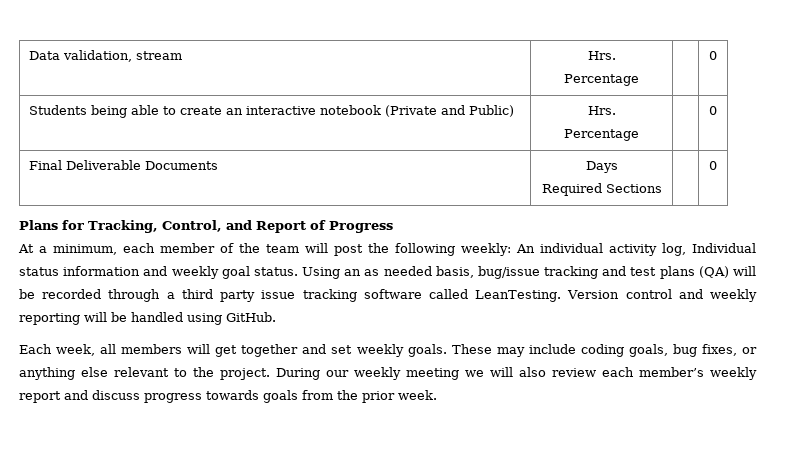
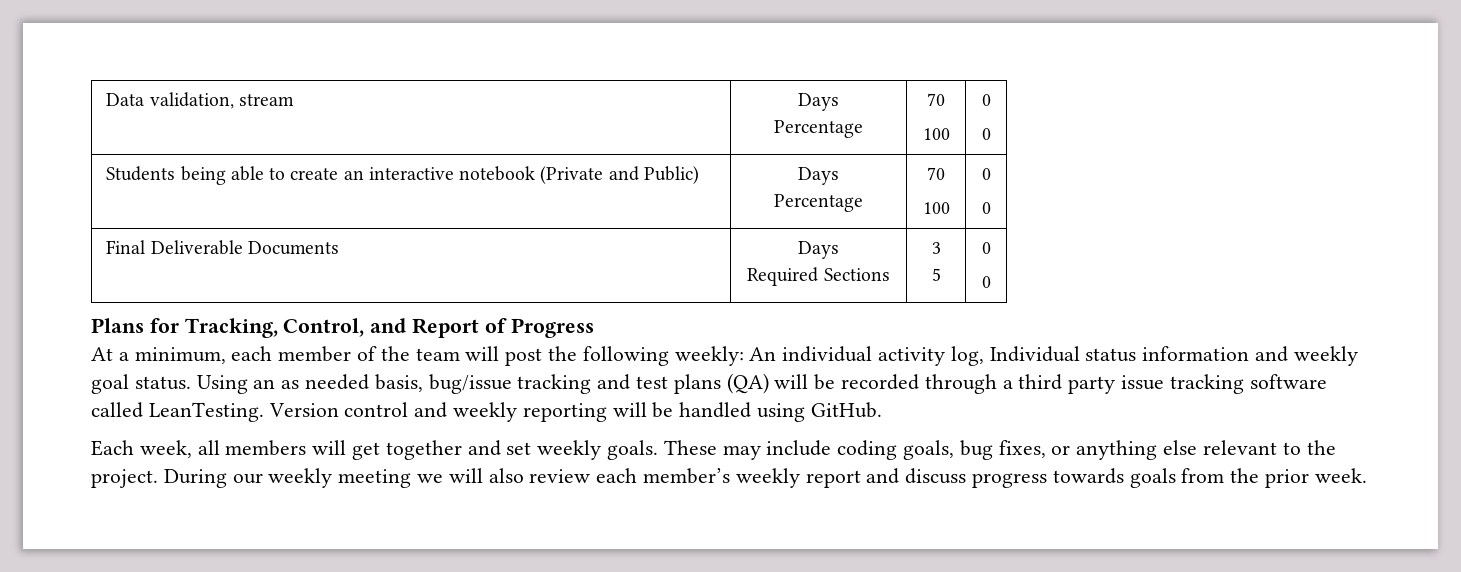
- Data validation, stream | Hrs.
- Percentage | | 0
+ Data validation, stream | Days
+ Percentage | 70
+ 100 | 0
+ 0
- Students being able to create an interactive notebook (Private and Public) | Hrs.
- Percentage | | 0
+ Students being able to create an interactive notebook (Private and Public) | Days
+ Percentage | 70
+ 100 | 0
+ 0
  Final Deliverable Documents | Days
- Required Sections | | 0
+ Required Sections | 3
+ 5 | 0
+ 0

